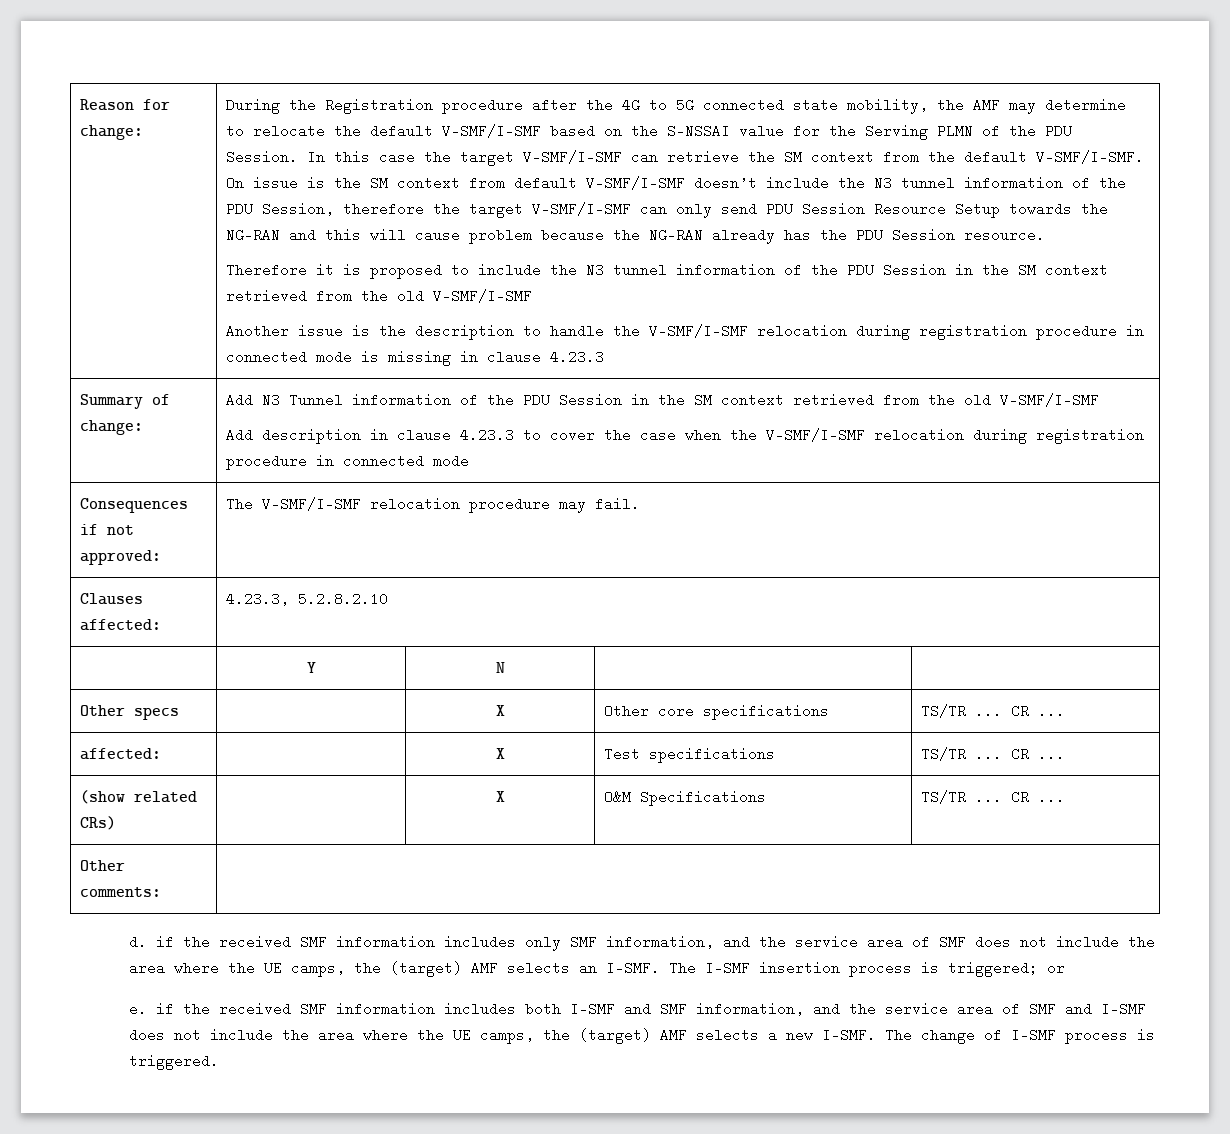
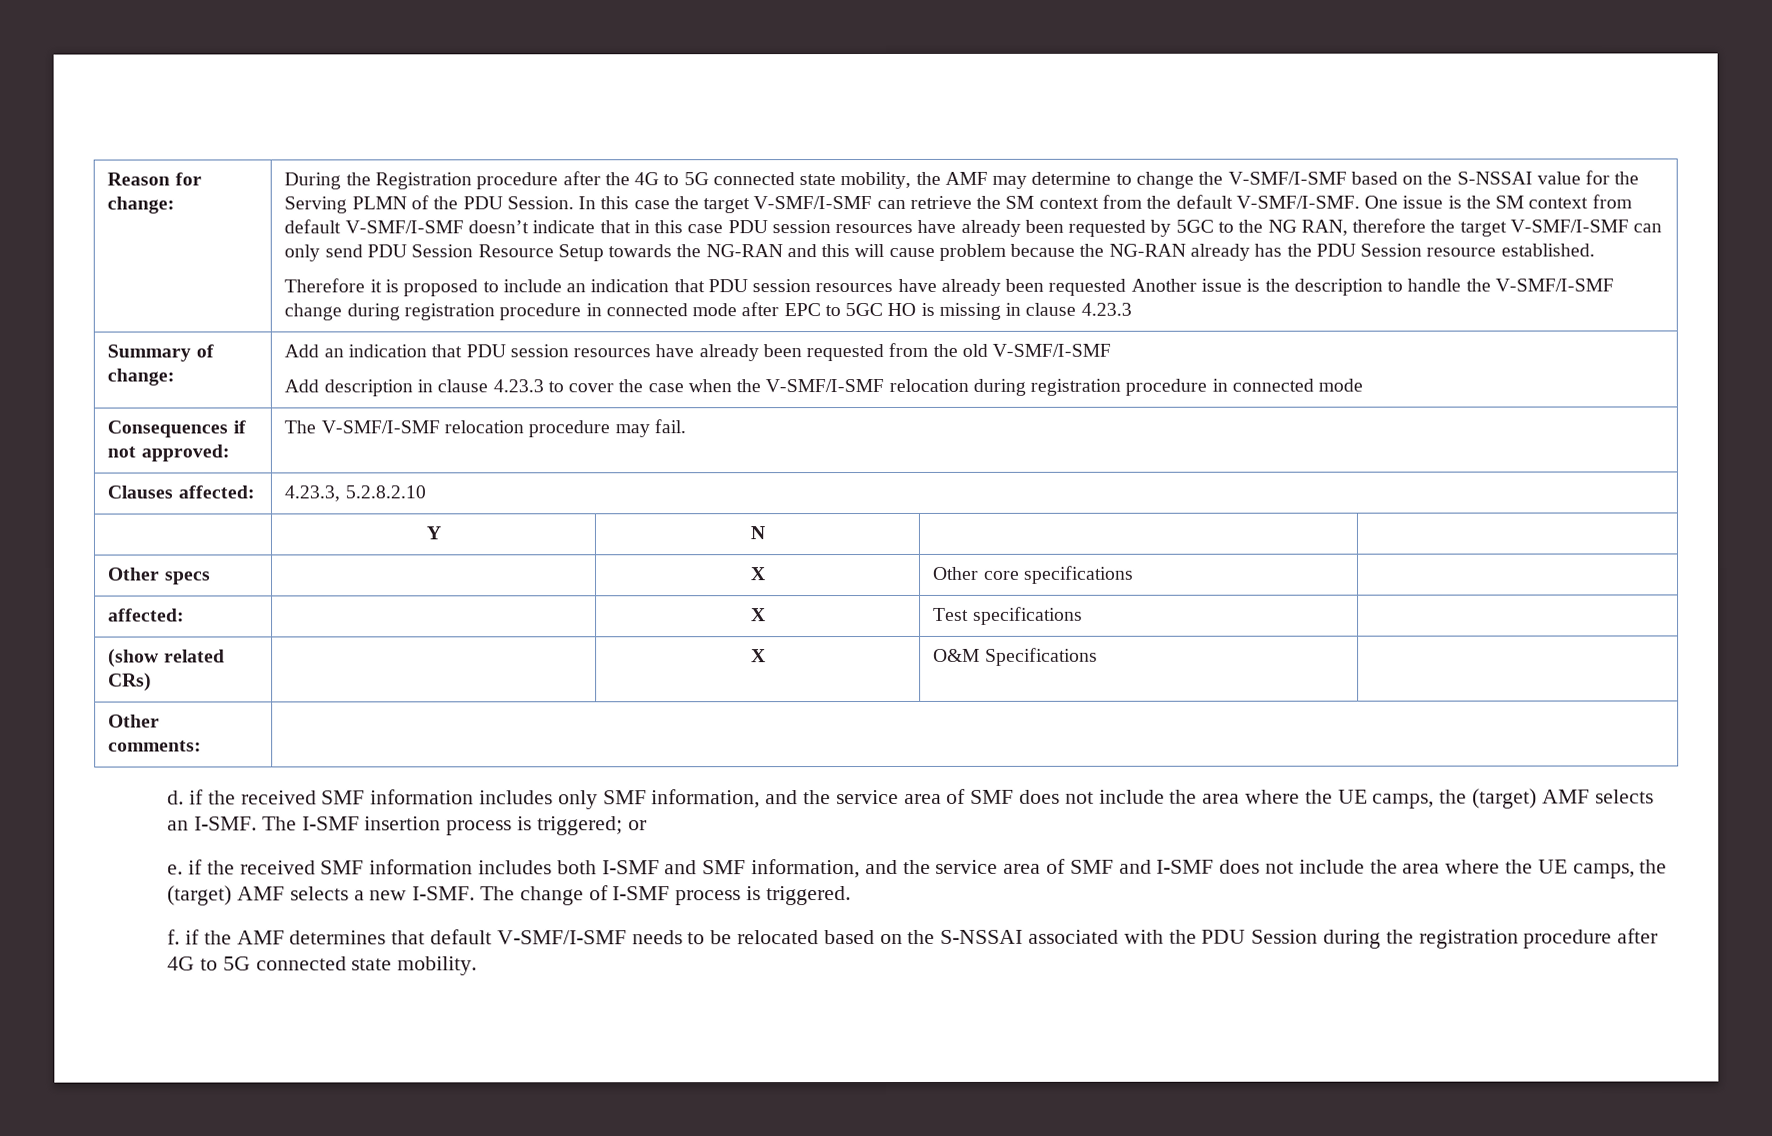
- During the Registration procedure after the 4G to 5G connected state mobility, the AMF may determine to relocate the default V-SMF/I-SMF based on the S-NSSAI value for the Serving PLMN of the PDU Session.
+ During the Registration procedure after the 4G to 5G connected state mobility, the AMF may determine to change the V-SMF/I-SMF based on the S-NSSAI value for the Serving PLMN of the PDU Session.
- On issue is the SM context from default V-SMF/I-SMF doesn’t include the N3 tunnel information of the PDU Session, therefore the target V-SMF/I-SMF can only send PDU Session Resource Setup towards the NG-RAN and this will cause problem because the NG-RAN already has the PDU Session resource.
+ One issue is the SM context from default V-SMF/I-SMF doesn’t indicate that in this case PDU session resources have already been requested by 5GC to the NG RAN, therefore the target V-SMF/I-SMF can only send PDU Session Resource Setup towards the NG-RAN and this will cause problem because the NG-RAN already has the PDU Session resource established.
- Therefore it is proposed to include the N3 tunnel information of the PDU Session in the SM context retrieved from the old V-SMF/I-SMF
- Another issue is the description to handle the V-SMF/I-SMF relocation during registration procedure in connected mode is missing in clause 4.23.3
+ Therefore it is proposed to include an indication that PDU session resources have already been requested Another issue is the description to handle the V-SMF/I-SMF change during registration procedure in connected mode after EPC to 5GC HO is missing in clause 4.23.3
- Summary of change: | Add N3 Tunnel information of the PDU Session in the SM context retrieved from the old V-SMF/I-SMF
+ Summary of change: | Add an indication that PDU session resources have already been requested from the old V-SMF/I-SMF
- Other specs | | X | Other core specifications | TS/TR ... CR ...
+ Other specs | | X | Other core specifications |
- affected: | | X | Test specifications | TS/TR ... CR ...
+ affected: | | X | Test specifications |
- (show related CRs) | | X | O&M Specifications | TS/TR ... CR ...
+ (show related CRs) | | X | O&M Specifications |
+ f. if the AMF determines that default V-SMF/I-SMF needs to be relocated based on the S-NSSAI associated with the PDU Session during the registration procedure after 4G to 5G connected state mobility.

